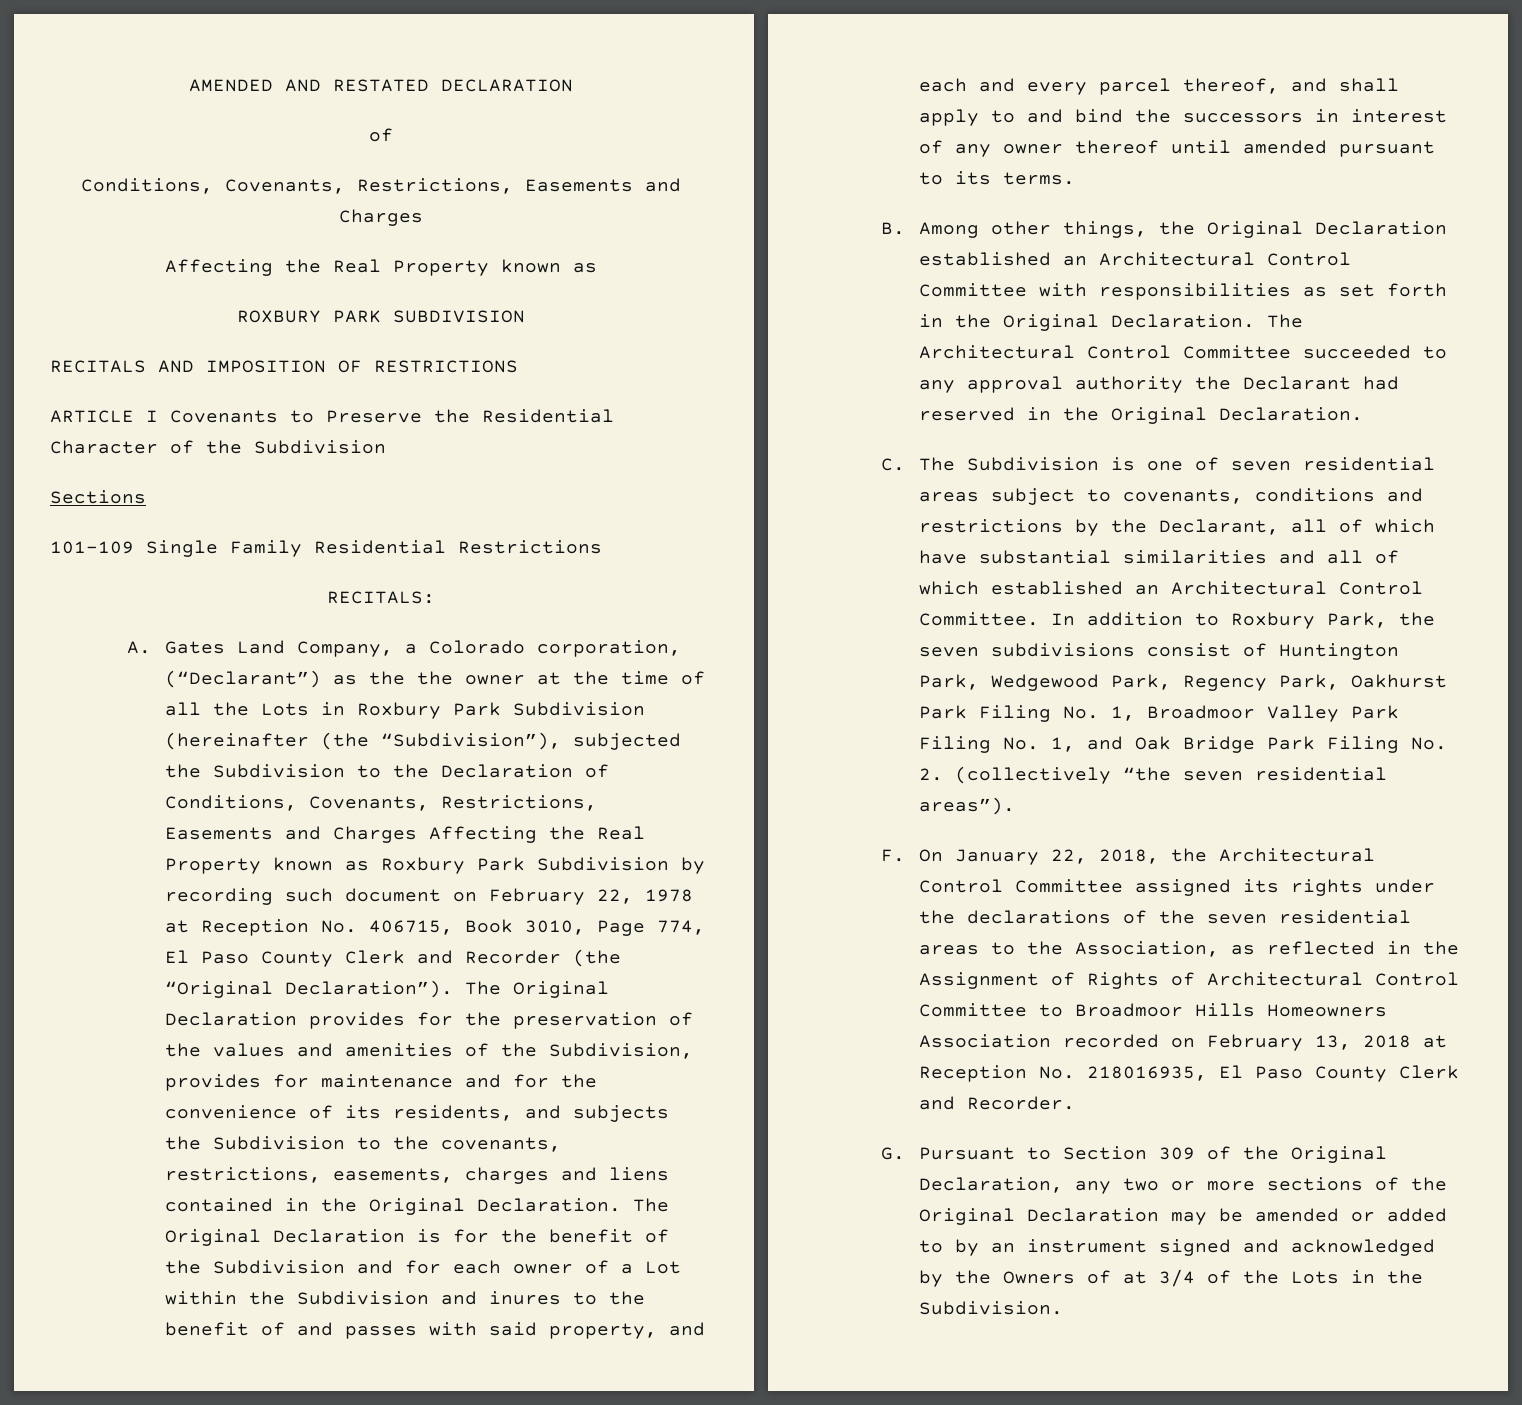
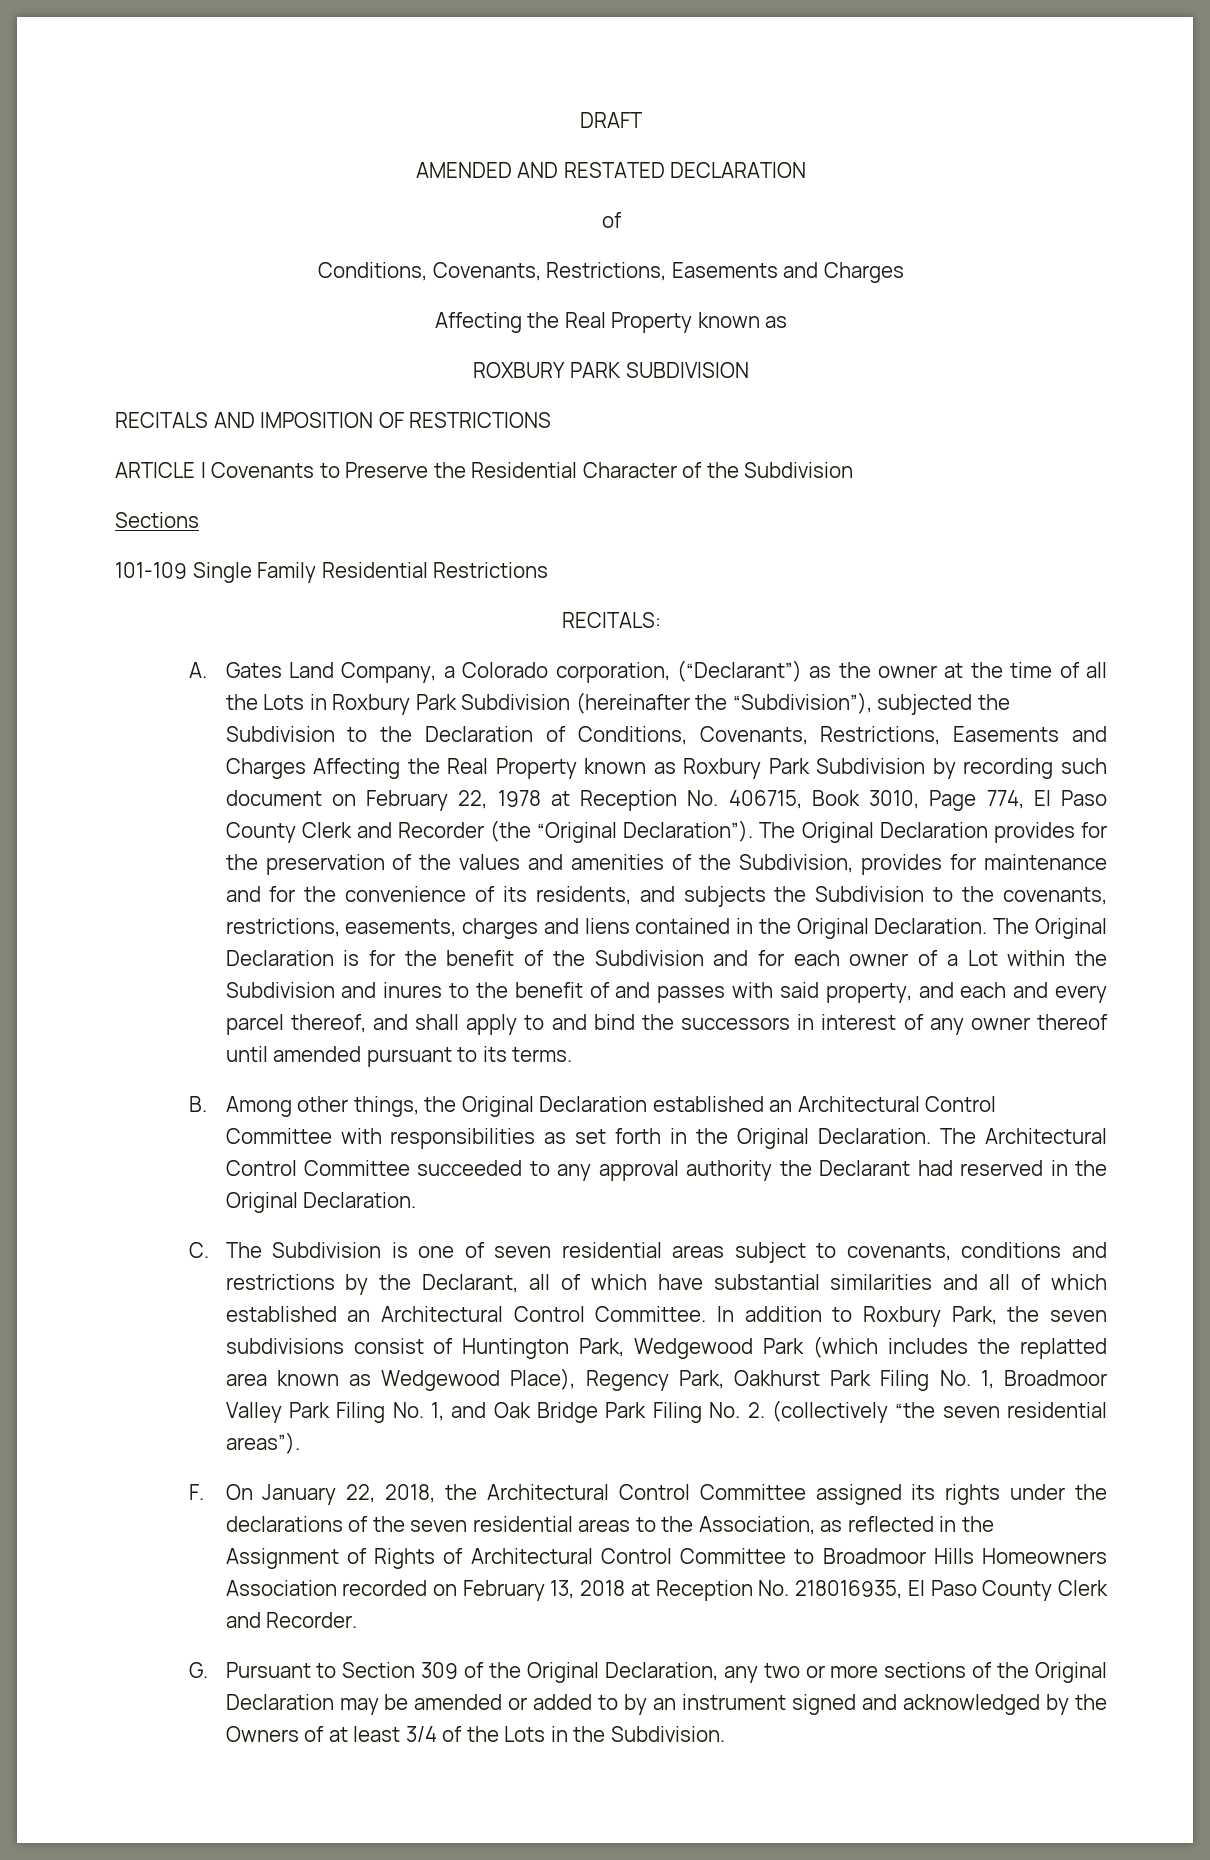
+ DRAFT
- A. Gates Land Company, a Colorado corporation, (“Declarant”) as the the owner at the time of all the Lots in Roxbury Park Subdivision (hereinafter (the “Subdivision”), subjected the Subdivision to the Declaration of Conditions, Covenants, Restrictions, Easements and Charges Affecting the Real Property known as Roxbury Park Subdivision by recording such document on February 22, 1978 at Reception No. 406715, Book 3010, Page 774, El Paso County Clerk and Recorder (the “Original Declaration”).
+ A. Gates Land Company, a Colorado corporation, (“Declarant”) as the owner at the time of all the Lots in Roxbury Park Subdivision (hereinafter the “Subdivision”), subjected the Subdivision to the Declaration of Conditions, Covenants, Restrictions, Easements and Charges Affecting the Real Property known as Roxbury Park Subdivision by recording such document on February 22, 1978 at Reception No. 406715, Book 3010, Page 774, El Paso County Clerk and Recorder (the “Original Declaration”).
- In addition to Roxbury Park, the seven subdivisions consist of Huntington Park, Wedgewood Park, Regency Park, Oakhurst Park Filing No. 1, Broadmoor Valley Park Filing No. 1, and Oak Bridge Park Filing No. 2. (collectively “the seven residential areas”).
+ In addition to Roxbury Park, the seven subdivisions consist of Huntington Park, Wedgewood Park (which includes the replatted area known as Wedgewood Place), Regency Park, Oakhurst Park Filing No. 1, Broadmoor Valley Park Filing No. 1, and Oak Bridge Park Filing No. 2. (collectively “the seven residential areas”).
- G. Pursuant to Section 309 of the Original Declaration, any two or more sections of the Original Declaration may be amended or added to by an instrument signed and acknowledged by the Owners of at 3/4 of the Lots in the Subdivision.
+ G. Pursuant to Section 309 of the Original Declaration, any two or more sections of the Original Declaration may be amended or added to by an instrument signed and acknowledged by the Owners of at least 3/4 of the Lots in the Subdivision.

